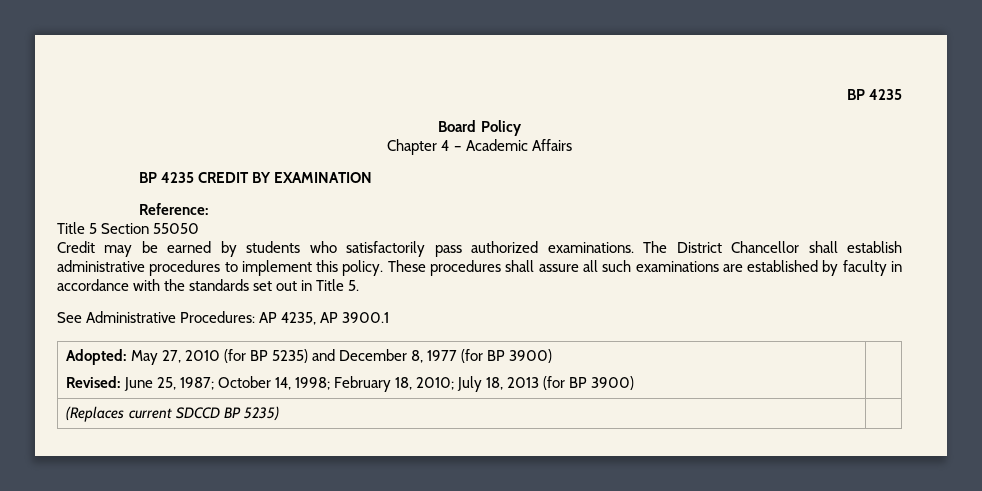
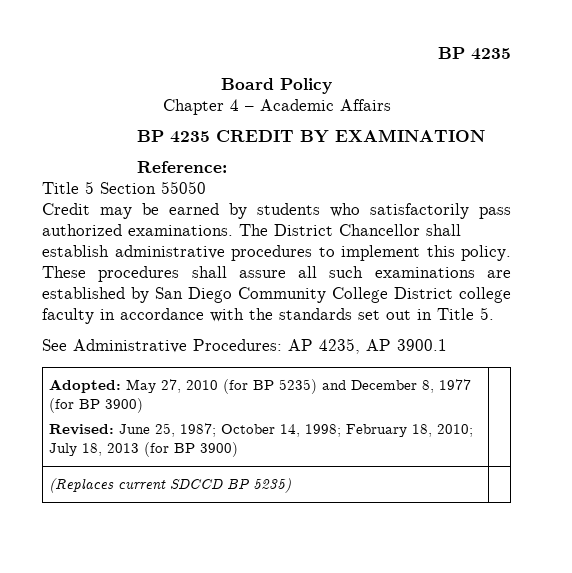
- These procedures shall assure all such examinations are established by faculty in accordance with the standards set out in Title 5.
+ These procedures shall assure all such examinations are established by San Diego Community College District college faculty in accordance with the standards set out in Title 5.

